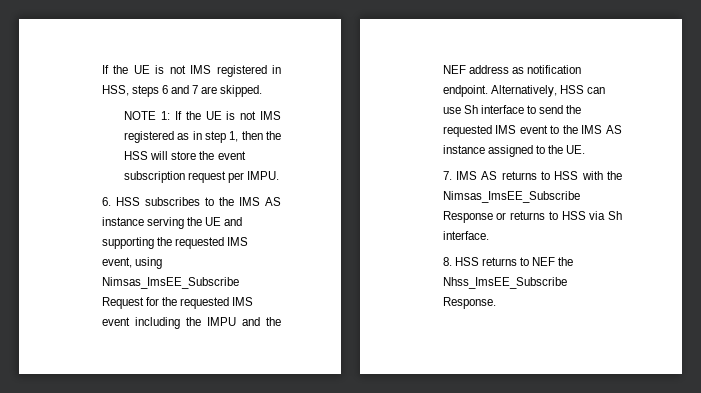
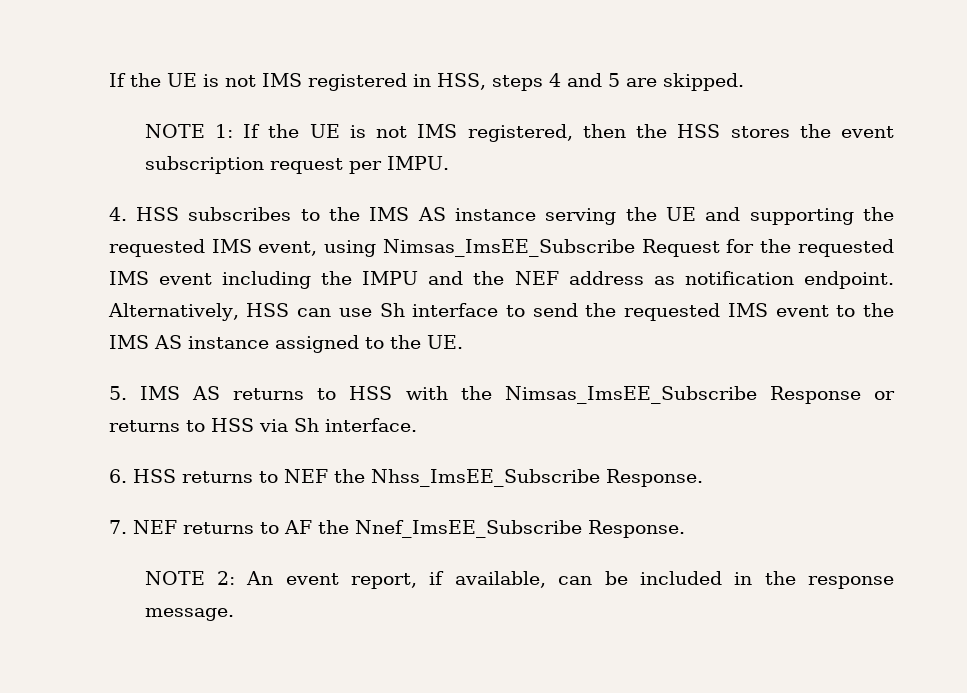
- If the UE is not IMS registered in HSS, steps 6 and 7 are skipped.
+ If the UE is not IMS registered in HSS, steps 4 and 5 are skipped.
- NOTE 1: If the UE is not IMS registered as in step 1, then the HSS will store the event subscription request per IMPU.
+ NOTE 1: If the UE is not IMS registered, then the HSS stores the event subscription request per IMPU.
- 6. HSS subscribes to the IMS AS instance serving the UE and supporting the requested IMS event, using Nimsas_ImsEE_Subscribe Request for the requested IMS event including the IMPU and the NEF address as notification endpoint.
+ 4. HSS subscribes to the IMS AS instance serving the UE and supporting the requested IMS event, using Nimsas_ImsEE_Subscribe Request for the requested IMS event including the IMPU and the NEF address as notification endpoint.
- 7. IMS AS returns to HSS with the Nimsas_ImsEE_Subscribe Response or returns to HSS via Sh interface.
+ 5. IMS AS returns to HSS with the Nimsas_ImsEE_Subscribe Response or returns to HSS via Sh interface.
- 8. HSS returns to NEF the Nhss_ImsEE_Subscribe Response.
+ 6. HSS returns to NEF the Nhss_ImsEE_Subscribe Response.
+ 7. NEF returns to AF the Nnef_ImsEE_Subscribe Response.
+ NOTE 2: An event report, if available, can be included in the response message.

